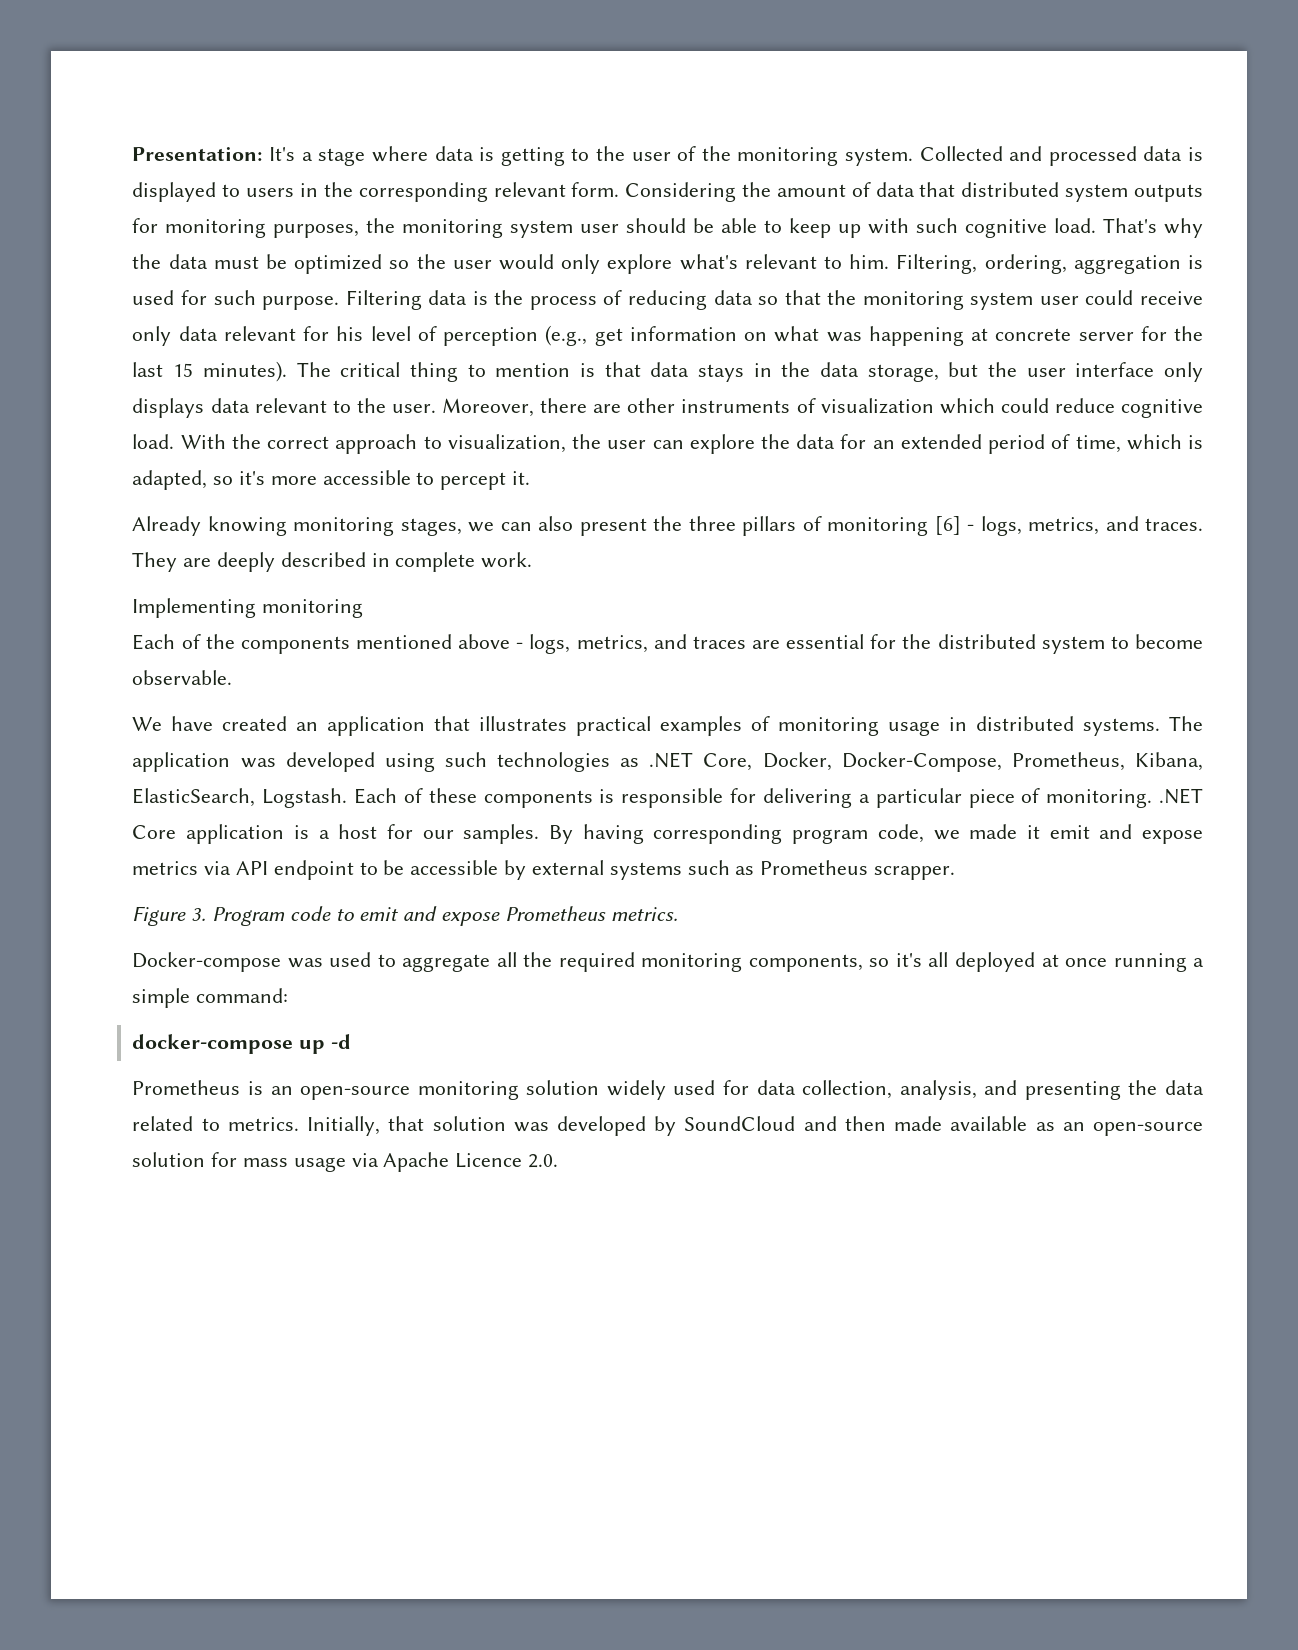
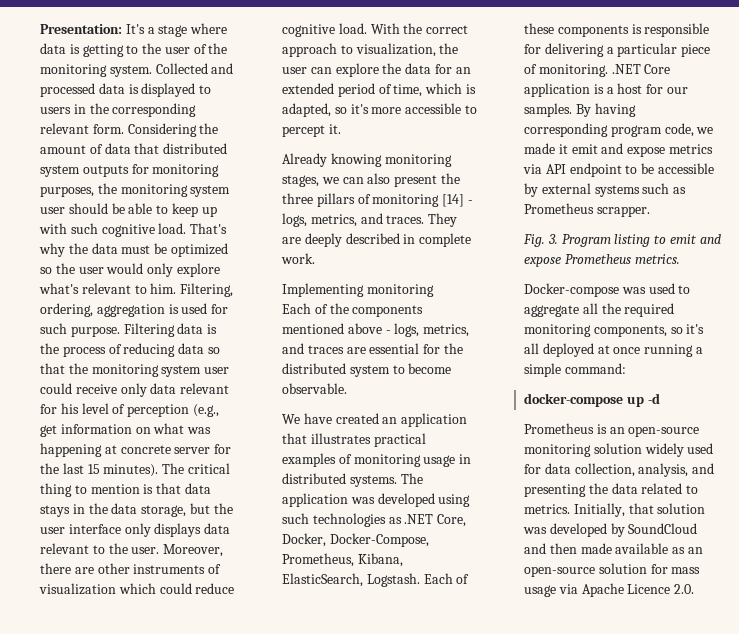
- Already knowing monitoring stages, we can also present the three pillars of monitoring [6] - logs, metrics, and traces.
+ Already knowing monitoring stages, we can also present the three pillars of monitoring [14] - logs, metrics, and traces.
- Figure 3. Program code to emit and expose Prometheus metrics.
+ Fig. 3. Program listing to emit and expose Prometheus metrics.

